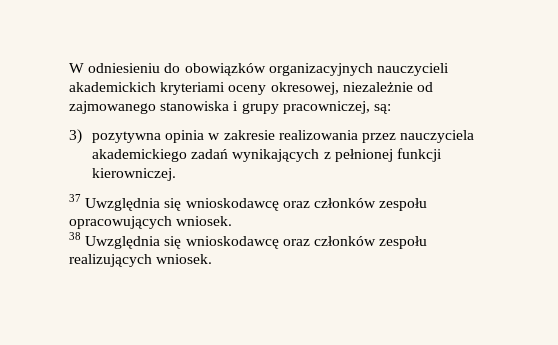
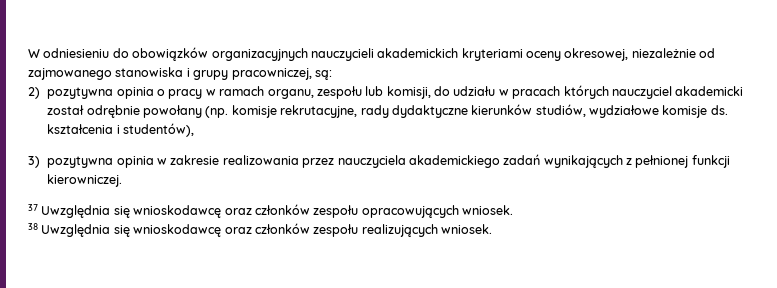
+ 2) pozytywna opinia o pracy w ramach organu, zespołu lub komisji, do udziału w pracach których nauczyciel akademicki został odrębnie powołany (np. komisje rekrutacyjne, rady dydaktyczne kierunków studiów, wydziałowe komisje ds. kształcenia i studentów),

